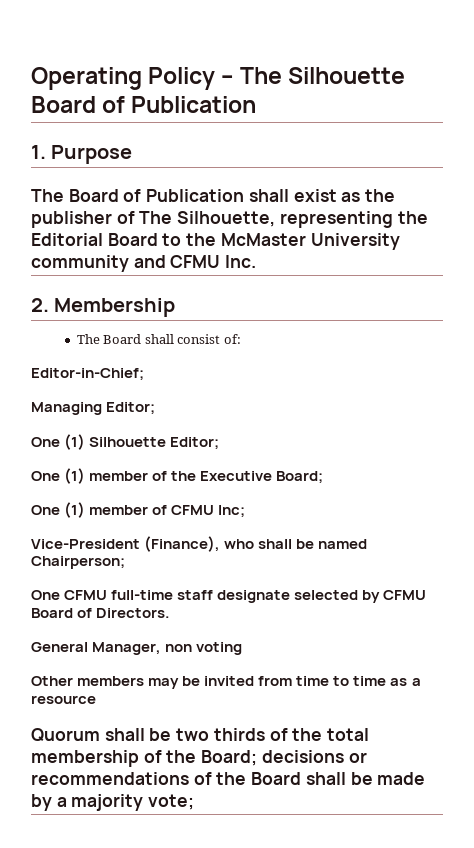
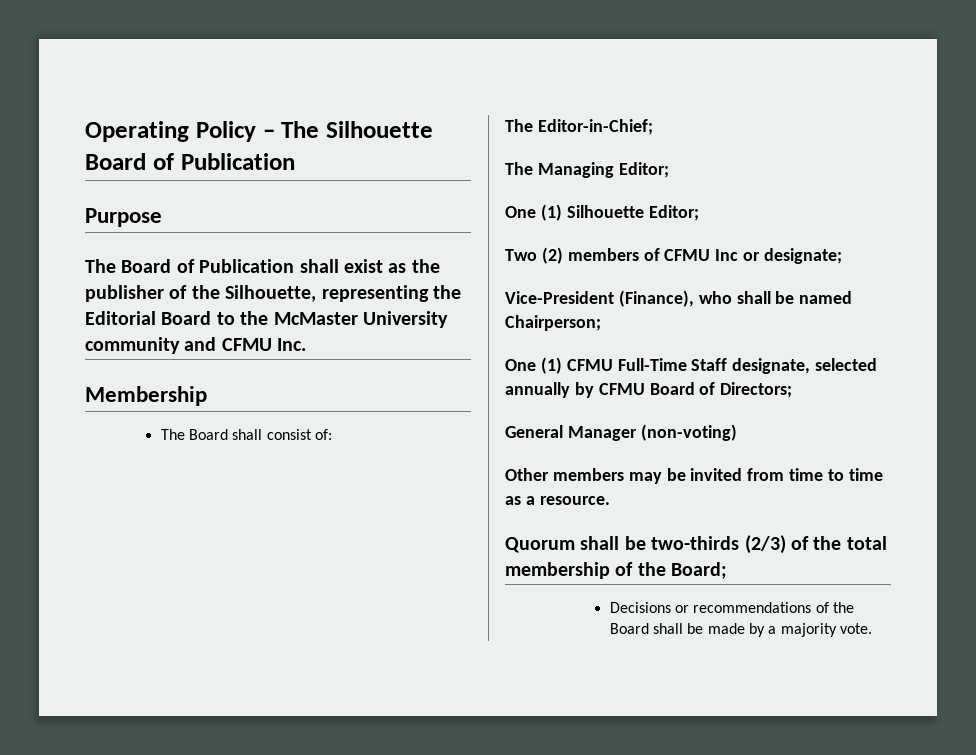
- 1. Purpose
+ Purpose
- The Board of Publication shall exist as the publisher of The Silhouette, representing the Editorial Board to the McMaster University community and CFMU Inc.
+ The Board of Publication shall exist as the publisher of the Silhouette, representing the Editorial Board to the McMaster University community and CFMU Inc.
- 2. Membership
+ Membership
- Editor-in-Chief;
+ The Editor-in-Chief;
- Managing Editor;
+ The Managing Editor;
- One (1) member of the Executive Board;
- One (1) member of CFMU Inc;
+ Two (2) members of CFMU Inc or designate;
- One CFMU full-time staff designate selected by CFMU Board of Directors.
+ One (1) CFMU Full-Time Staff designate, selected annually by CFMU Board of Directors;
- General Manager, non voting
+ General Manager (non-voting)
- Other members may be invited from time to time as a resource
+ Other members may be invited from time to time as a resource.
- Quorum shall be two thirds of the total membership of the Board; decisions or recommendations of the Board shall be made by a majority vote;
+ Quorum shall be two-thirds (2/3) of the total membership of the Board;
+ Decisions or recommendations of the Board shall be made by a majority vote.

